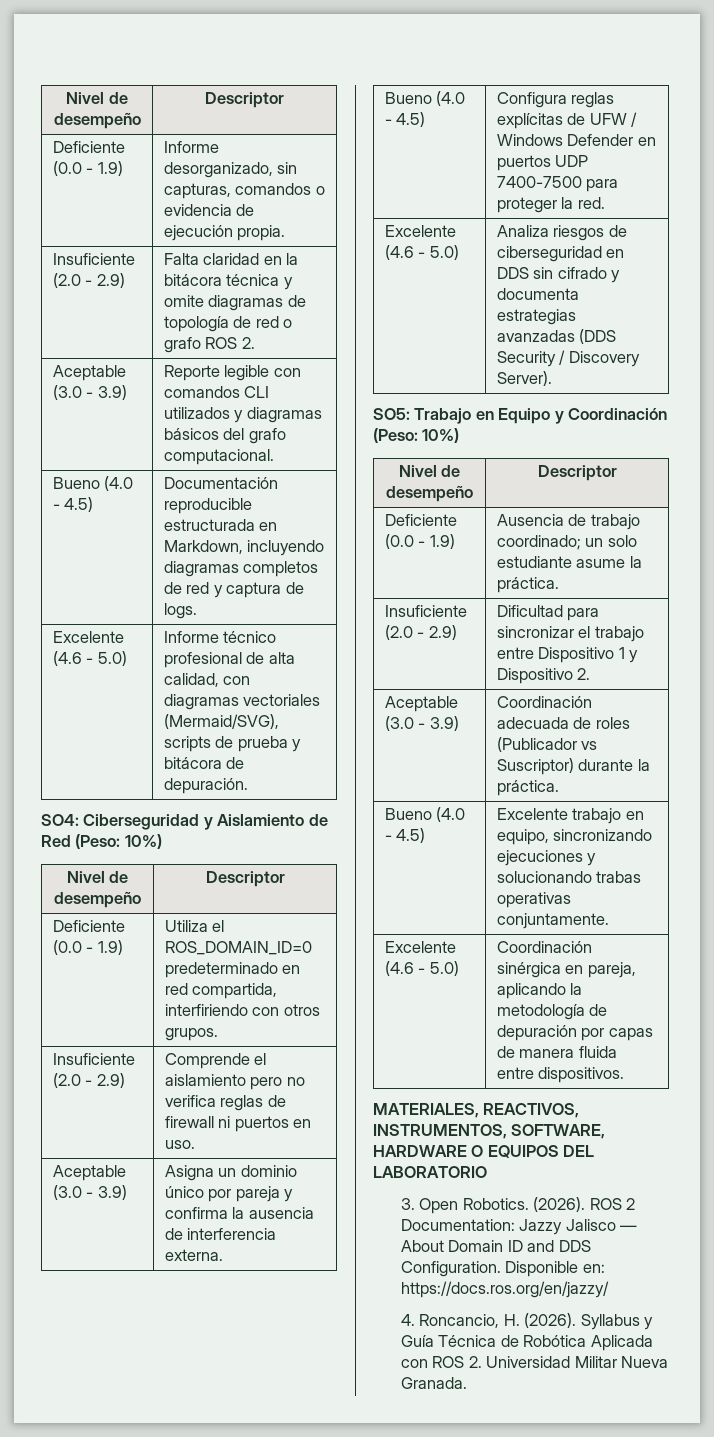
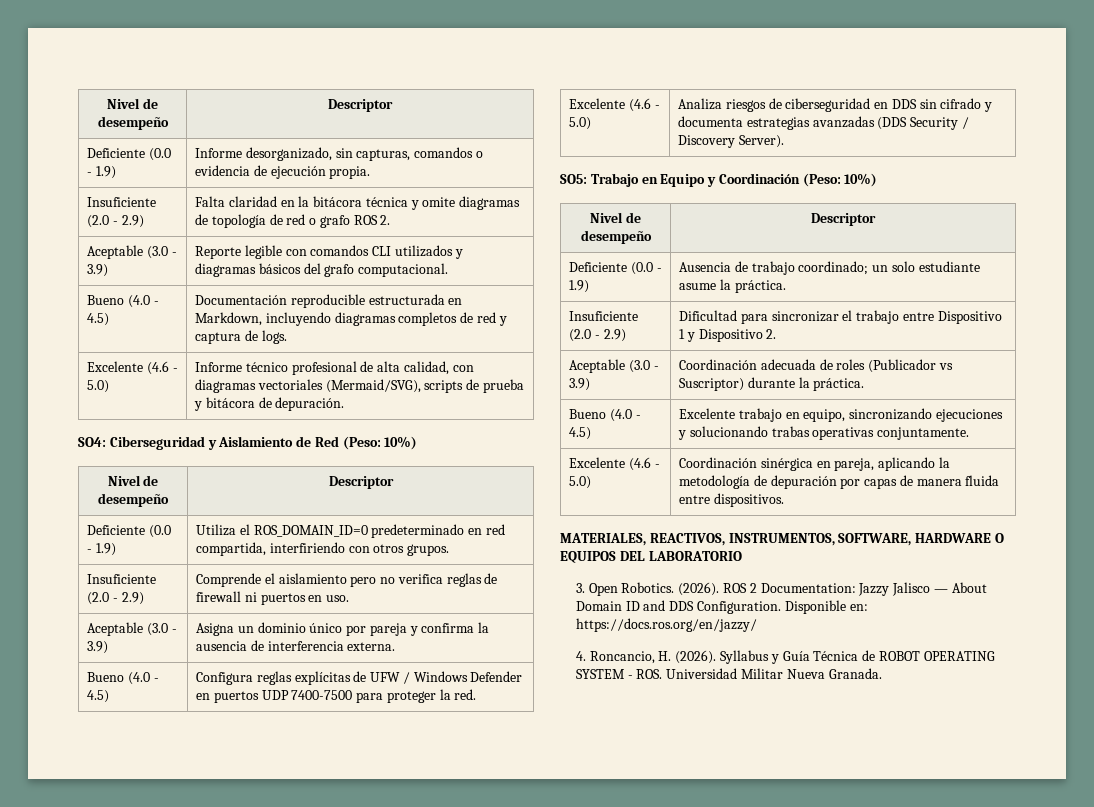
- Syllabus y Guía Técnica de Robótica Aplicada con ROS 2. Universidad Militar Nueva Granada.
+ Syllabus y Guía Técnica de ROBOT OPERATING SYSTEM - ROS. Universidad Militar Nueva Granada.

